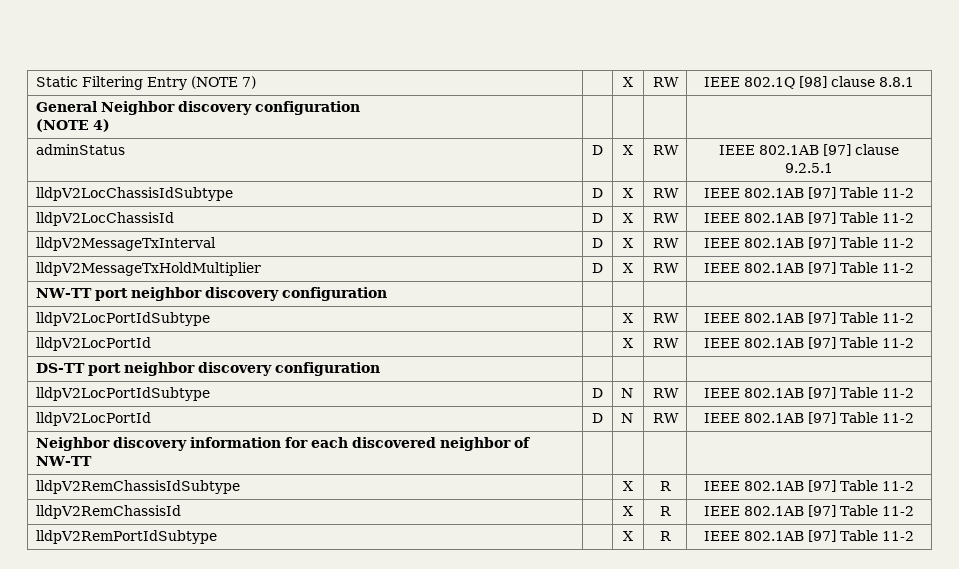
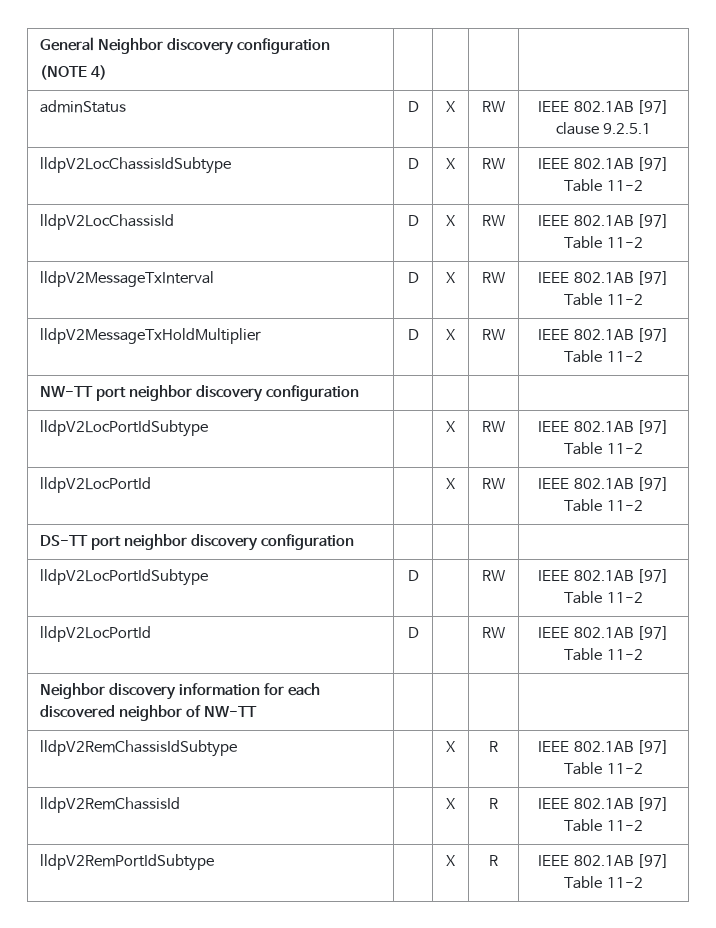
- Static Filtering Entry (NOTE 7) | | X | RW | IEEE 802.1Q [98] clause 8.8.1
- lldpV2LocPortIdSubtype | D | N | RW | IEEE 802.1AB [97] Table 11-2
+ lldpV2LocPortIdSubtype | D | | RW | IEEE 802.1AB [97] Table 11-2
- lldpV2LocPortId | D | N | RW | IEEE 802.1AB [97] Table 11-2
+ lldpV2LocPortId | D | | RW | IEEE 802.1AB [97] Table 11-2

